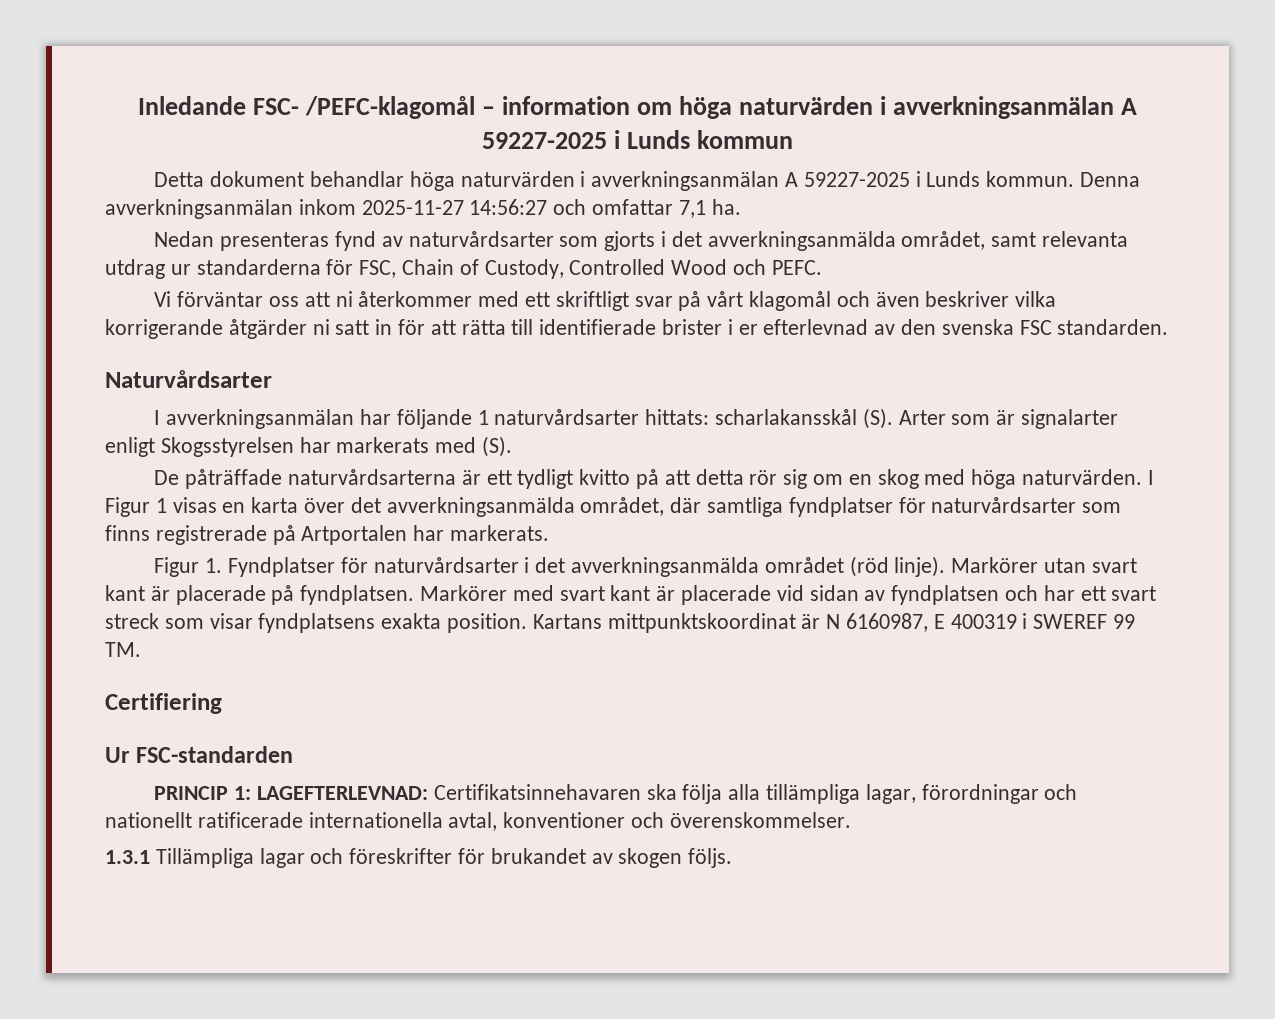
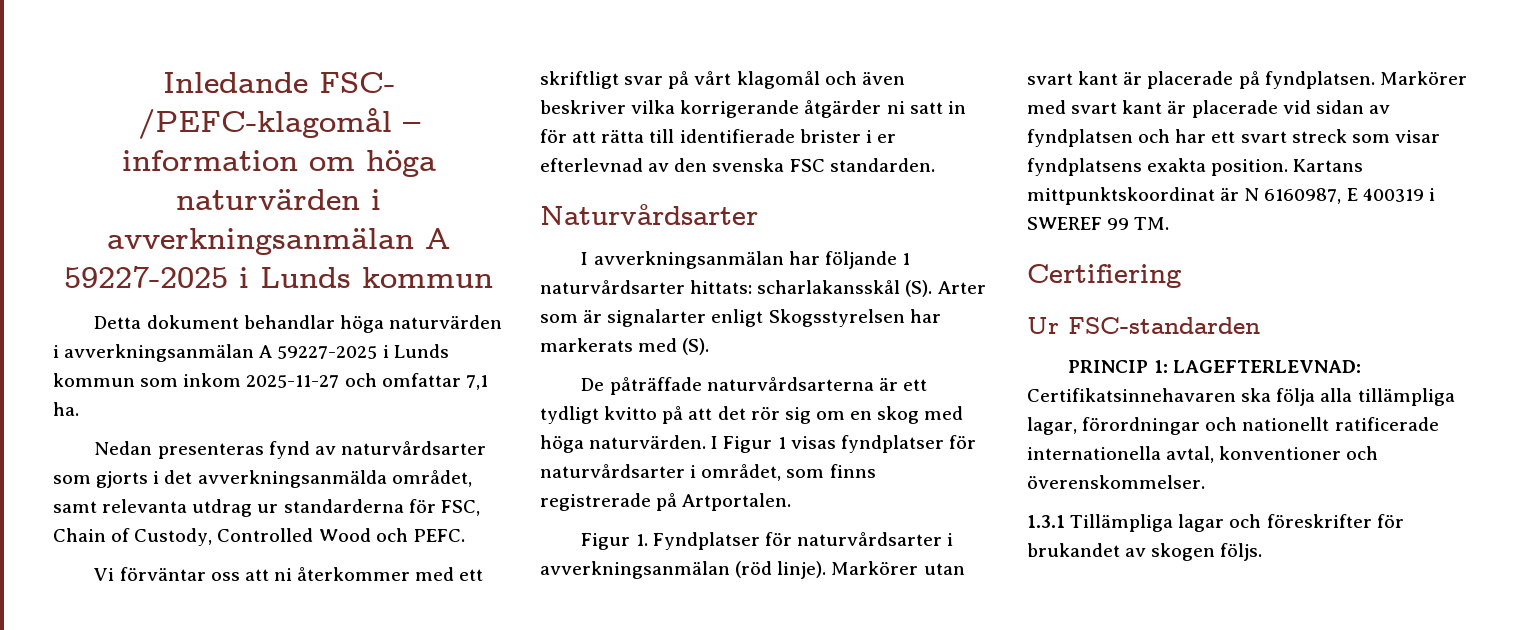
- Detta dokument behandlar höga naturvärden i avverkningsanmälan A 59227-2025 i Lunds kommun. Denna avverkningsanmälan inkom 2025-11-27 14:56:27 och omfattar 7,1 ha.
+ Detta dokument behandlar höga naturvärden i avverkningsanmälan A 59227-2025 i Lunds kommun som inkom 2025-11-27 och omfattar 7,1 ha.
- De påträffade naturvårdsarterna är ett tydligt kvitto på att detta rör sig om en skog med höga naturvärden.
+ De påträffade naturvårdsarterna är ett tydligt kvitto på att det rör sig om en skog med höga naturvärden.
- I Figur 1 visas en karta över det avverkningsanmälda området, där samtliga fyndplatser för naturvårdsarter som finns registrerade på Artportalen har markerats.
+ I Figur 1 visas fyndplatser för naturvårdsarter i området, som finns registrerade på Artportalen.
- Figur 1. Fyndplatser för naturvårdsarter i det avverkningsanmälda området (röd linje).
+ Figur 1. Fyndplatser för naturvårdsarter i avverkningsanmälan (röd linje).

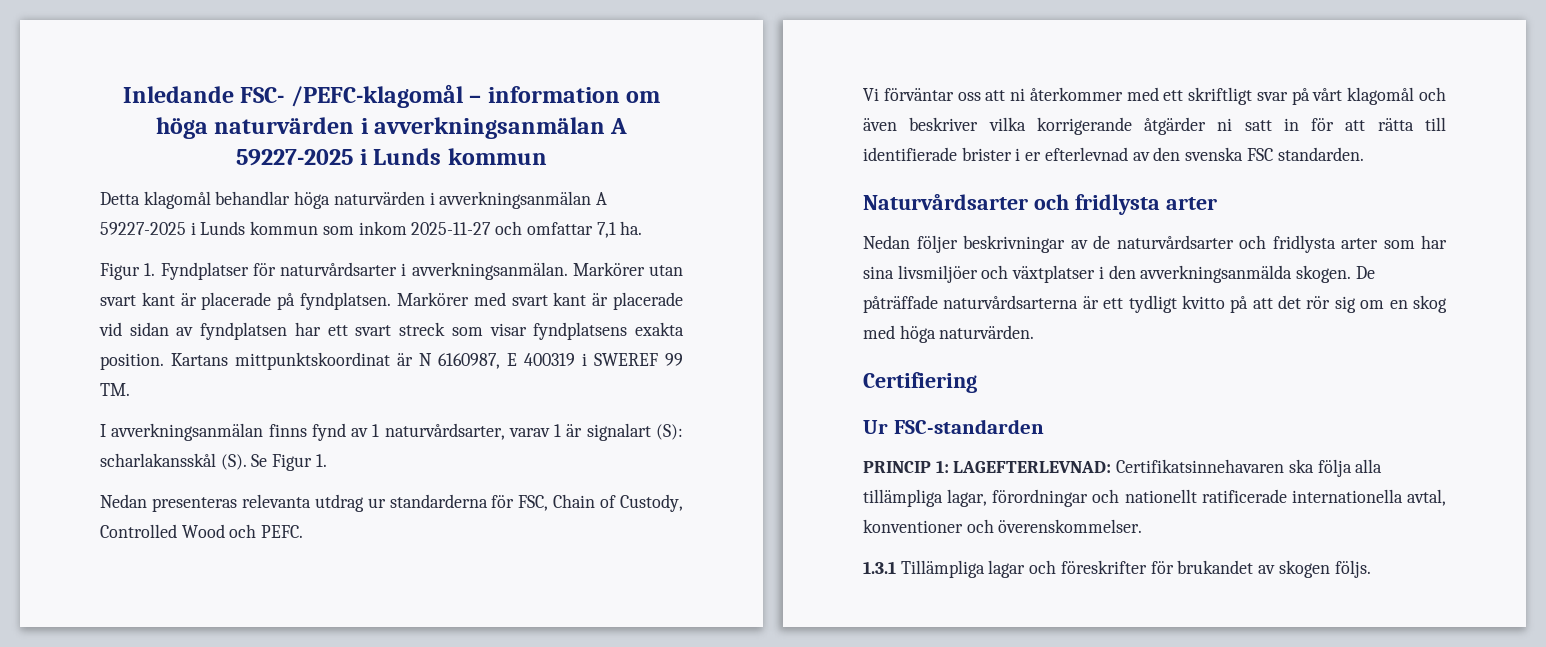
- Detta dokument behandlar höga naturvärden i avverkningsanmälan A 59227-2025 i Lunds kommun som inkom 2025-11-27 och omfattar 7,1 ha.
+ Detta klagomål behandlar höga naturvärden i avverkningsanmälan A 59227-2025 i Lunds kommun som inkom 2025-11-27 och omfattar 7,1 ha.
- Nedan presenteras fynd av naturvårdsarter som gjorts i det avverkningsanmälda området, samt relevanta utdrag ur standarderna för FSC, Chain of Custody, Controlled Wood och PEFC.
+ Figur 1. Fyndplatser för naturvårdsarter i avverkningsanmälan. Markörer utan svart kant är placerade på fyndplatsen. Markörer med svart kant är placerade vid sidan av fyndplatsen har ett svart streck som visar fyndplatsens exakta position. Kartans mittpunktskoordinat är N 6160987, E 400319 i SWEREF 99 TM.
+ I avverkningsanmälan finns fynd av 1 naturvårdsarter, varav 1 är signalart (S): scharlakansskål (S). Se Figur 1.
+ Nedan presenteras relevanta utdrag ur standarderna för FSC, Chain of Custody, Controlled Wood och PEFC.
- Naturvårdsarter
- I avverkningsanmälan har följande 1 naturvårdsarter hittats: scharlakansskål (S). Arter som är signalarter enligt Skogsstyrelsen har markerats med (S).
- De påträffade naturvårdsarterna är ett tydligt kvitto på att det rör sig om en skog med höga naturvärden. I Figur 1 visas fyndplatser för naturvårdsarter i området, som finns registrerade på Artportalen.
- Figur 1. Fyndplatser för naturvårdsarter i avverkningsanmälan (röd linje). Markörer utan svart kant är placerade på fyndplatsen. Markörer med svart kant är placerade vid sidan av fyndplatsen och har ett svart streck som visar fyndplatsens exakta position. Kartans mittpunktskoordinat är N 6160987, E 400319 i SWEREF 99 TM.
+ Naturvårdsarter och fridlysta arter
+ Nedan följer beskrivningar av de naturvårdsarter och fridlysta arter som har sina livsmiljöer och växtplatser i den avverkningsanmälda skogen. De påträffade naturvårdsarterna är ett tydligt kvitto på att det rör sig om en skog med höga naturvärden.

